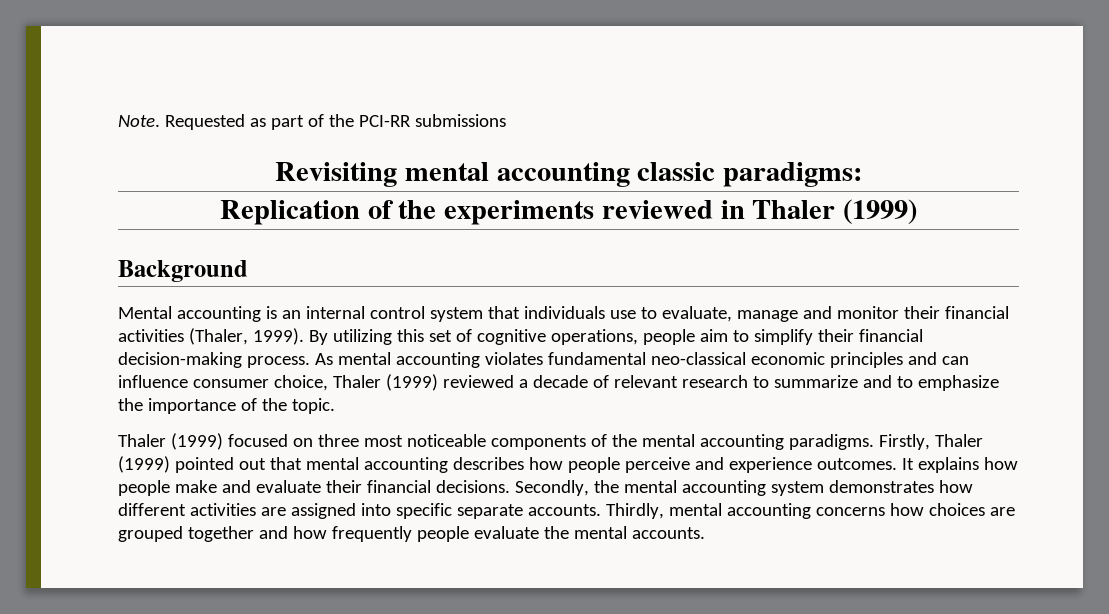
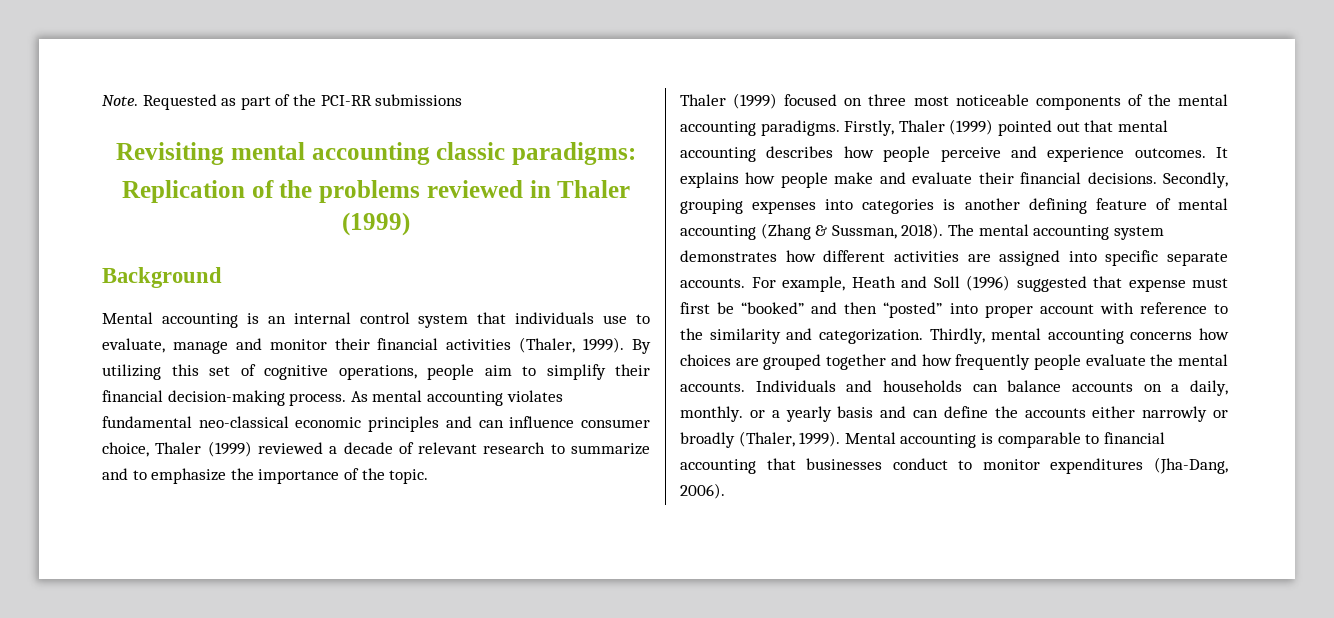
- Replication of the experiments reviewed in Thaler (1999)
+ Replication of the problems reviewed in Thaler (1999)
- Secondly, the mental accounting system demonstrates how different activities are assigned into specific separate accounts.
+ Secondly, grouping expenses into categories is another defining feature of mental accounting (Zhang & Sussman, 2018). The mental accounting system demonstrates how different activities are assigned into specific separate accounts.
+ For example, Heath and Soll (1996) suggested that expense must first be “booked” and then “posted” into proper account with reference to the similarity and categorization.
+ Individuals and households can balance accounts on a daily, monthly. or a yearly basis and can define the accounts either narrowly or broadly (Thaler, 1999). Mental accounting is comparable to financial accounting that businesses conduct to monitor expenditures (Jha-Dang, 2006).

